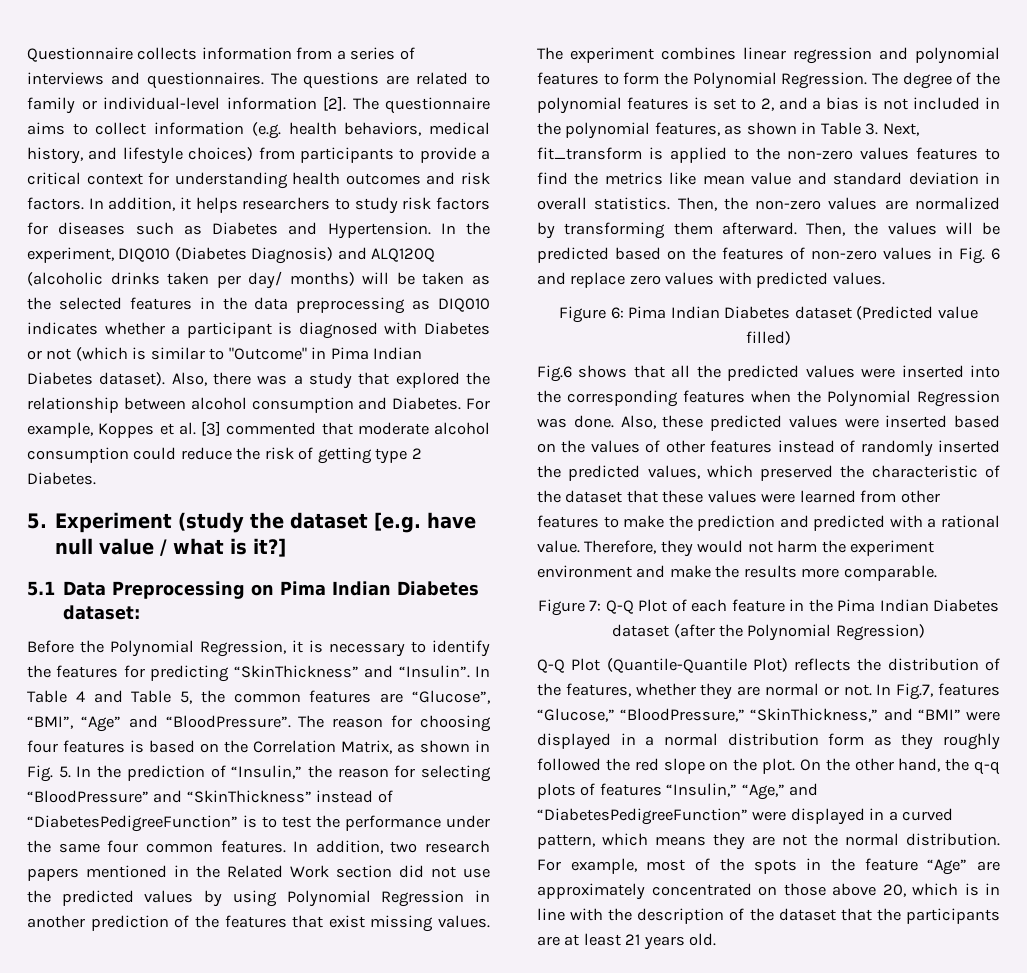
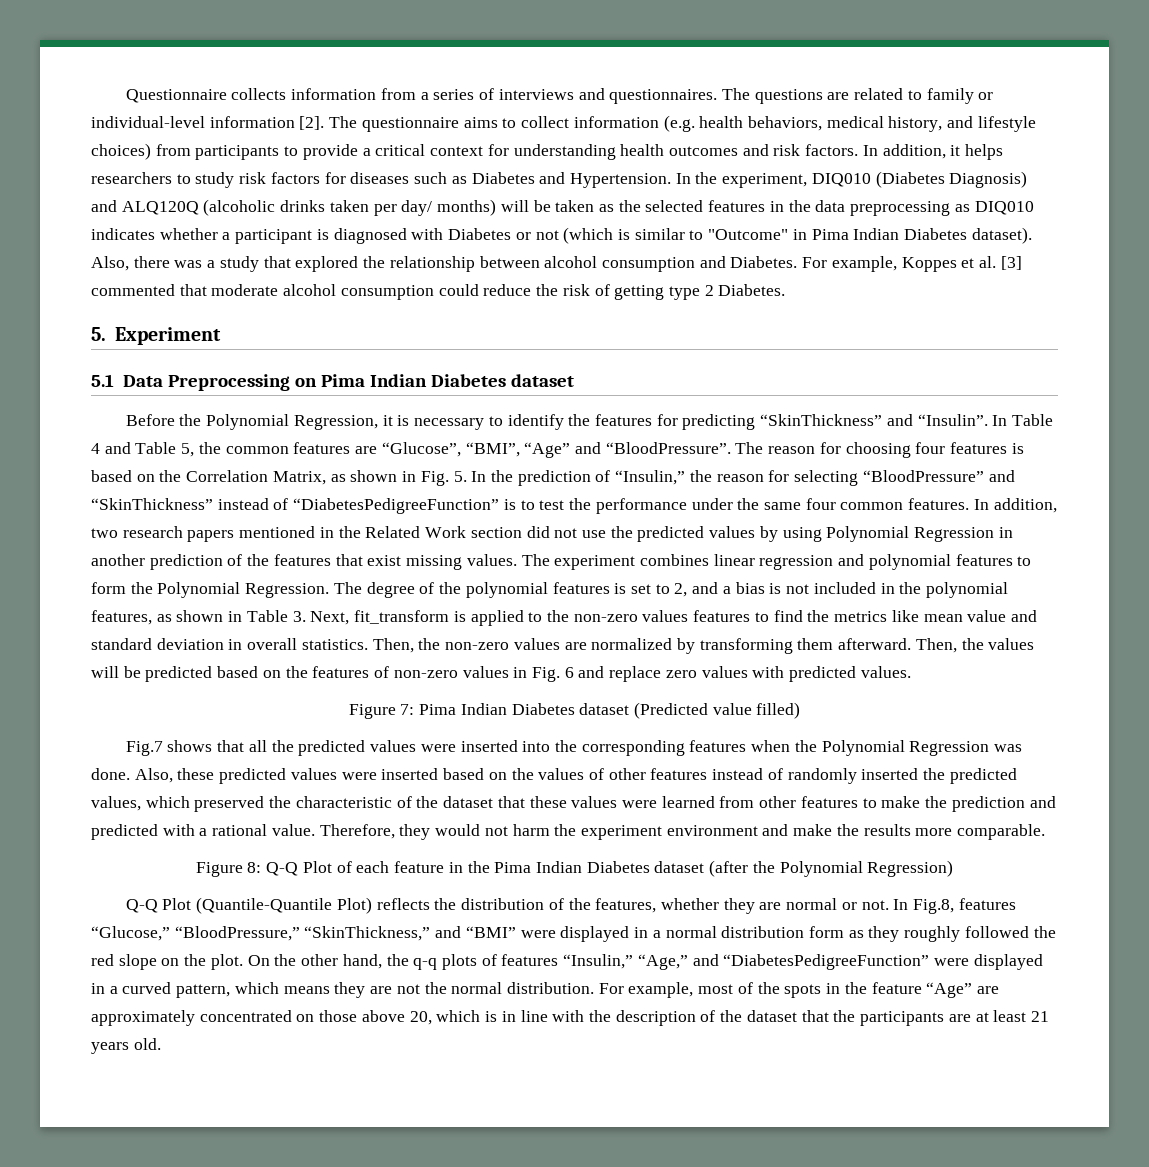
- 5. Experiment (study the dataset [e.g. have null value / what is it?]
+ 5. Experiment
- 5.1 Data Preprocessing on Pima Indian Diabetes dataset:
+ 5.1 Data Preprocessing on Pima Indian Diabetes dataset
- Figure 6: Pima Indian Diabetes dataset (Predicted value filled)
+ Figure 7: Pima Indian Diabetes dataset (Predicted value filled)
- Fig.6 shows that all the predicted values were inserted into the corresponding features when the Polynomial Regression was done.
+ Fig.7 shows that all the predicted values were inserted into the corresponding features when the Polynomial Regression was done.
- Figure 7: Q-Q Plot of each feature in the Pima Indian Diabetes dataset (after the Polynomial Regression)
+ Figure 8: Q-Q Plot of each feature in the Pima Indian Diabetes dataset (after the Polynomial Regression)
- In Fig.7, features “Glucose,” “BloodPressure,” “SkinThickness,” and “BMI” were displayed in a normal distribution form as they roughly followed the red slope on the plot.
+ In Fig.8, features “Glucose,” “BloodPressure,” “SkinThickness,” and “BMI” were displayed in a normal distribution form as they roughly followed the red slope on the plot.

